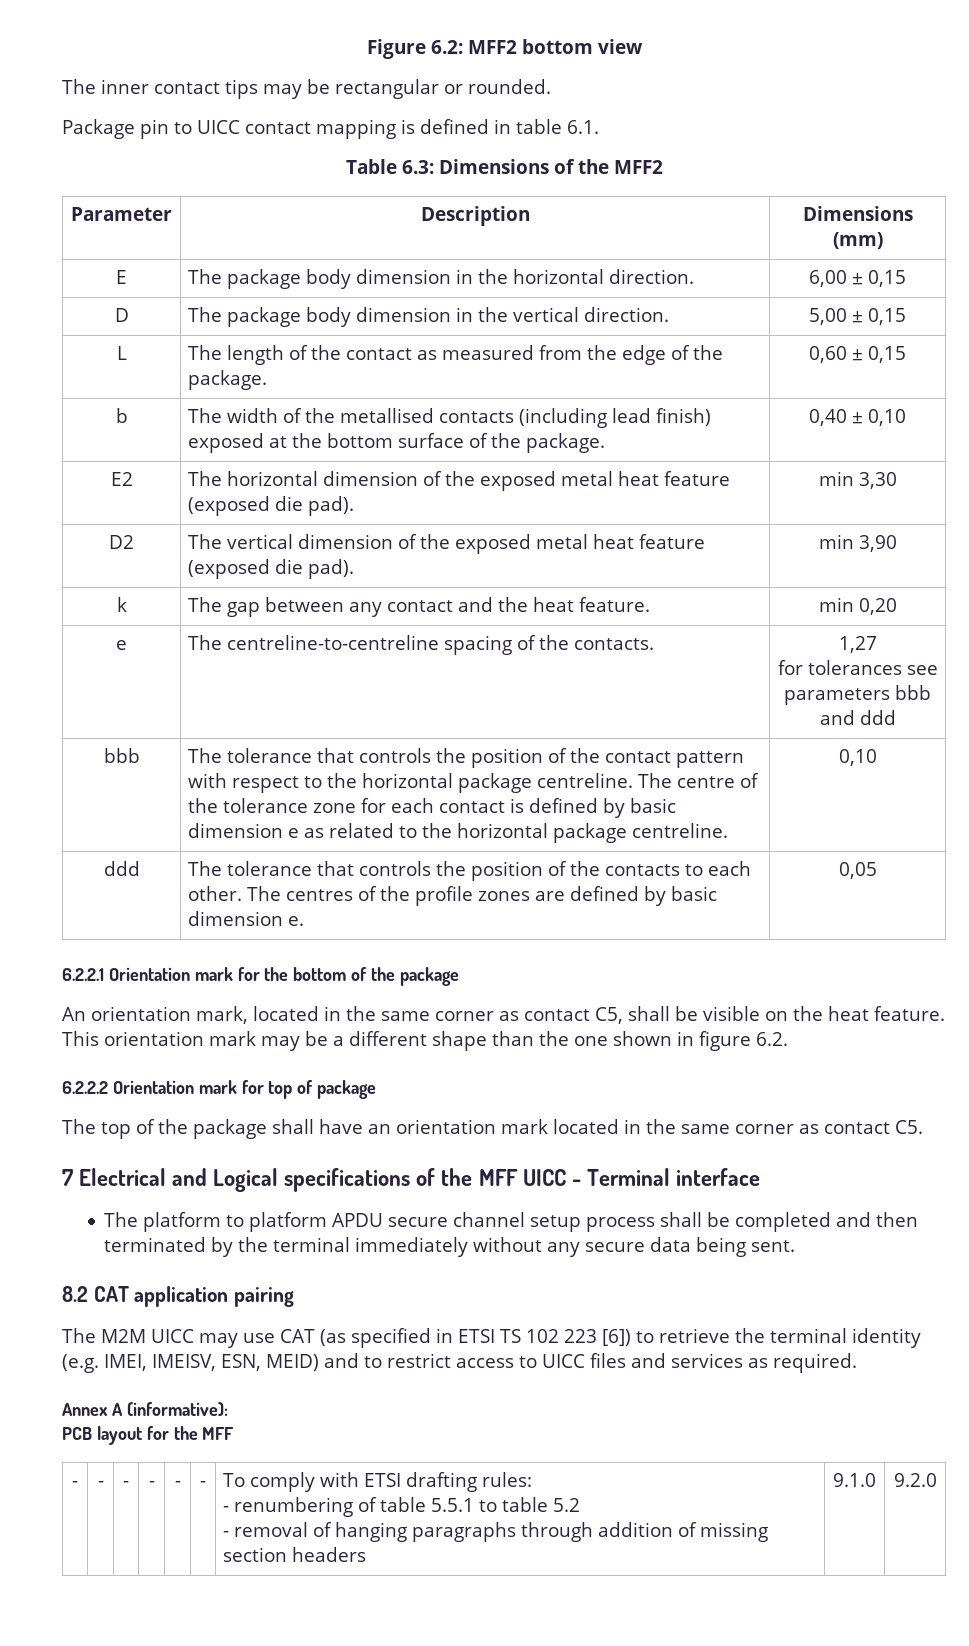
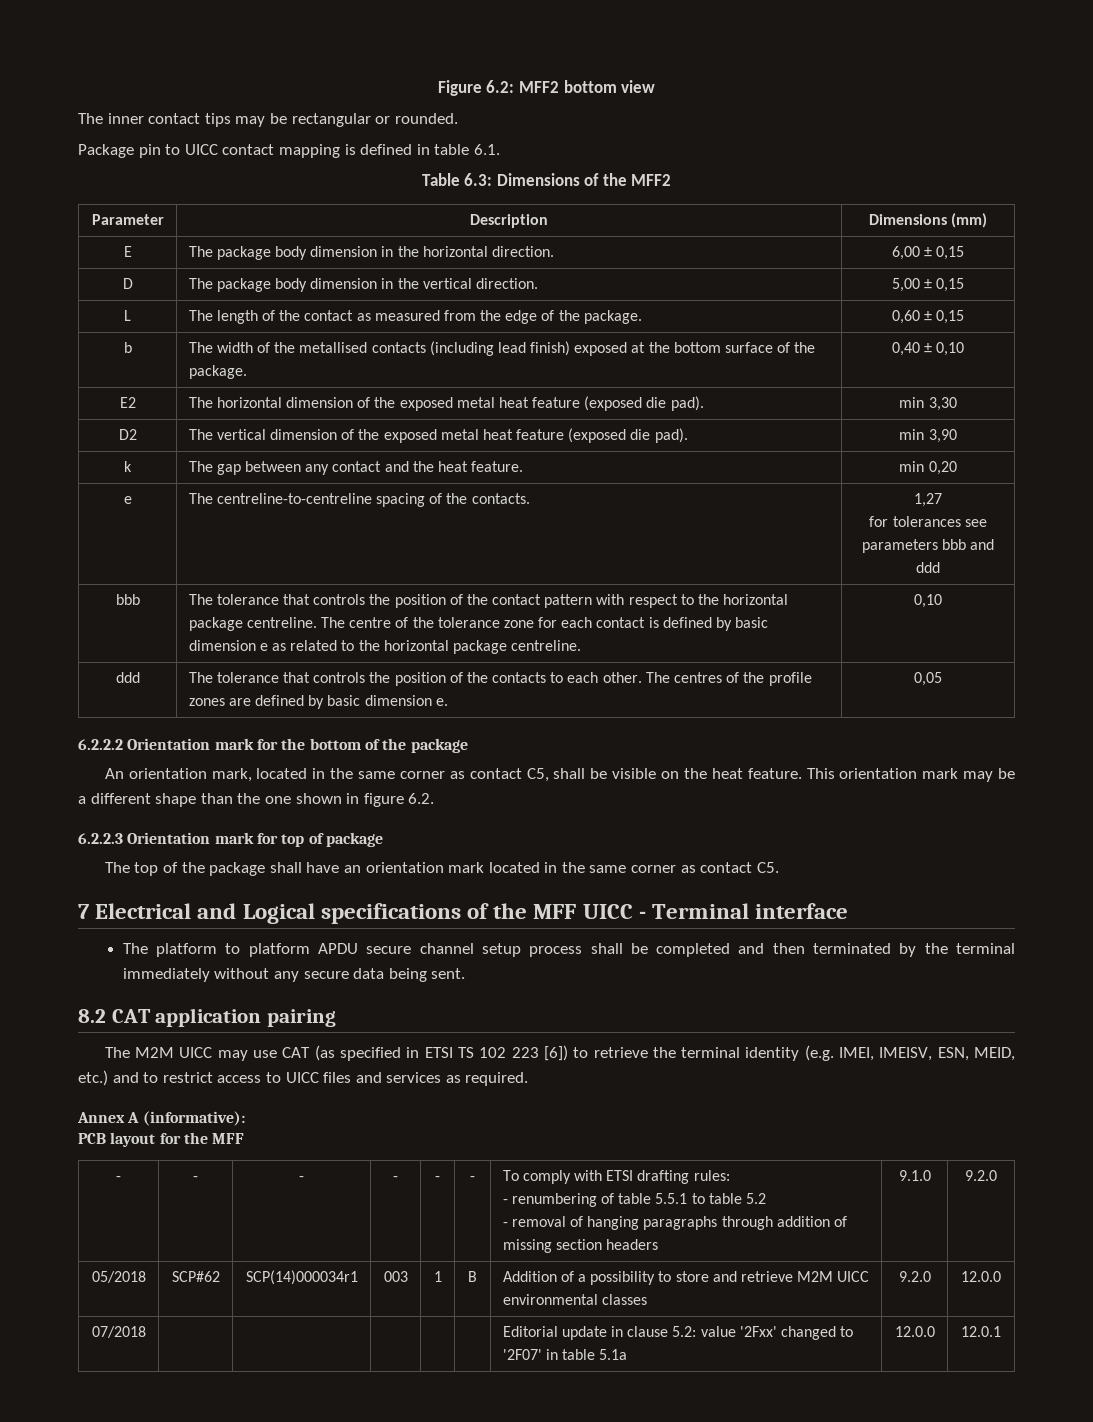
- 6.2.2.1 Orientation mark for the bottom of the package
+ 6.2.2.2 Orientation mark for the bottom of the package
- 6.2.2.2 Orientation mark for top of package
+ 6.2.2.3 Orientation mark for top of package
- The M2M UICC may use CAT (as specified in ETSI TS 102 223 [6]) to retrieve the terminal identity (e.g. IMEI, IMEISV, ESN, MEID) and to restrict access to UICC files and services as required.
+ The M2M UICC may use CAT (as specified in ETSI TS 102 223 [6]) to retrieve the terminal identity (e.g. IMEI, IMEISV, ESN, MEID, etc.) and to restrict access to UICC files and services as required.
+ 05/2018 | SCP#62 | SCP(14)000034r1 | 003 | 1 | B | Addition of a possibility to store and retrieve M2M UICC environmental classes | 9.2.0 | 12.0.0
+ 07/2018 | | | | | | Editorial update in clause 5.2: value '2Fxx' changed to '2F07' in table 5.1a | 12.0.0 | 12.0.1

